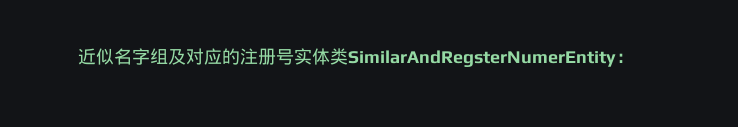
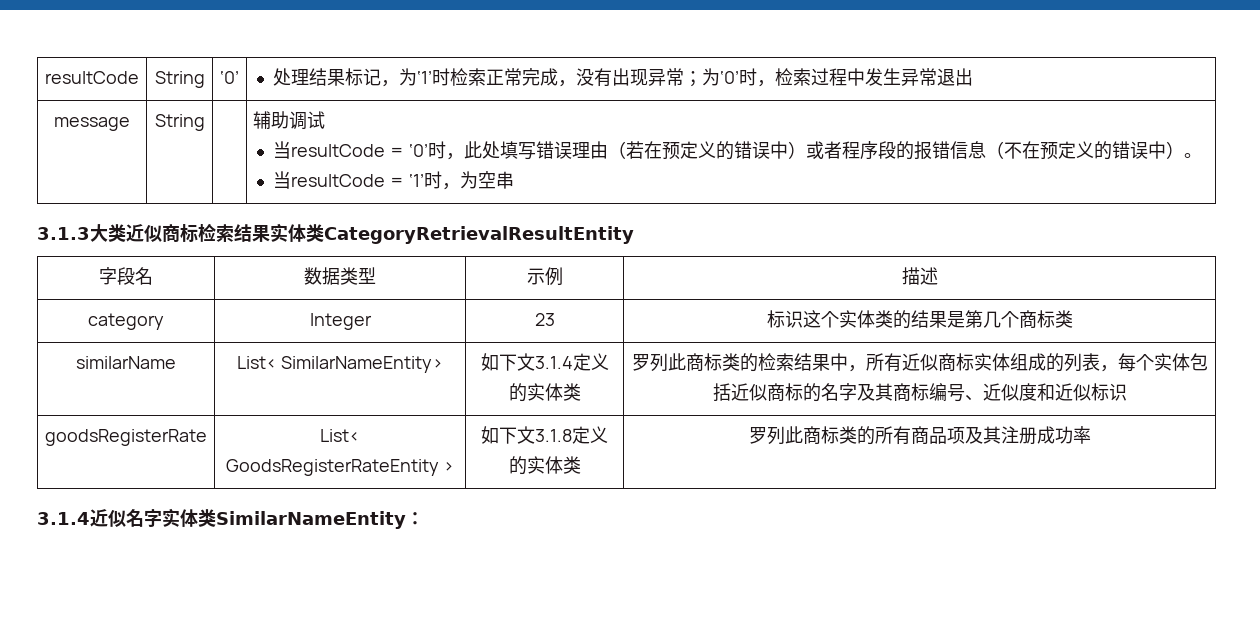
- 近似名字组及对应的注册号实体类SimilarAndRegsterNumerEntity：
+ resultCode | String | ‘0’ | 处理结果标记，为‘1’时检索正常完成，没有出现异常；为‘0’时，检索过程中发生异常退出
+ message | String | | 辅助调试
+ 当resultCode = ‘0’时，此处填写错误理由（若在预定义的错误中）或者程序段的报错信息（不在预定义的错误中）。
+ 当resultCode = ‘1’时，为空串
+ 3.1.3大类近似商标检索结果实体类CategoryRetrievalResultEntity
+ 字段名 | 数据类型 | 示例 | 描述
+ category | Integer | 23 | 标识这个实体类的结果是第几个商标类
+ similarName | List< SimilarNameEntity> | 如下文3.1.4定义的实体类 | 罗列此商标类的检索结果中，所有近似商标实体组成的列表，每个实体包括近似商标的名字及其商标编号、近似度和近似标识
+ goodsRegisterRate | List< GoodsRegisterRateEntity > | 如下文3.1.8定义的实体类 | 罗列此商标类的所有商品项及其注册成功率
+ 3.1.4近似名字实体类SimilarNameEntity：

